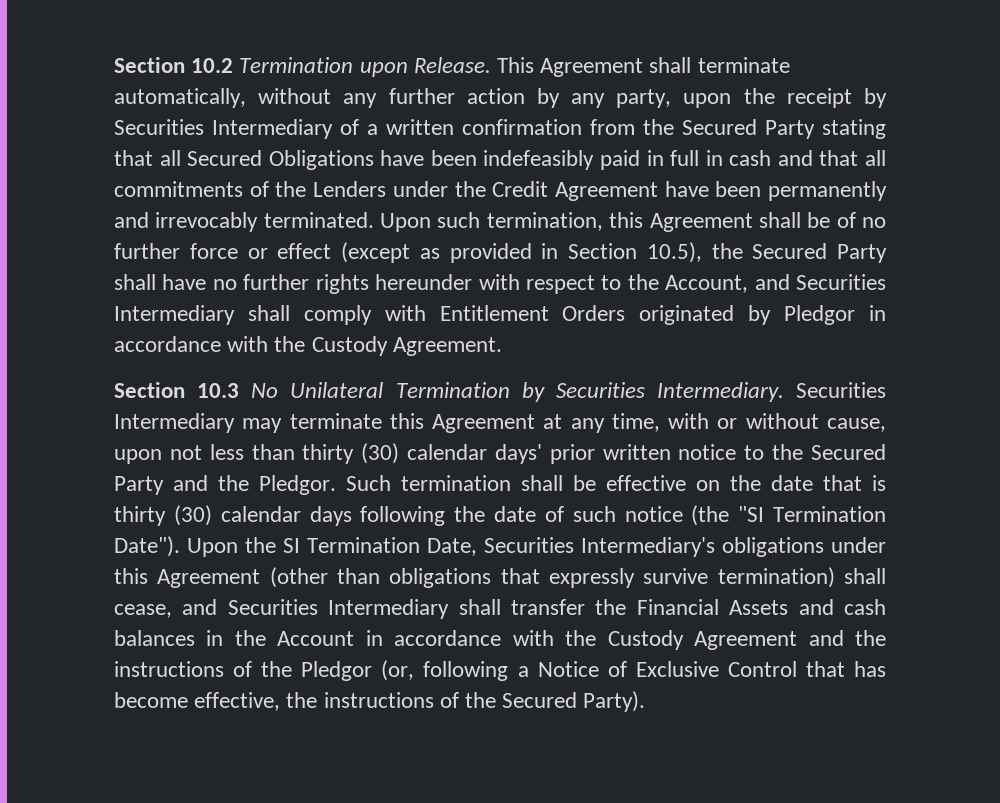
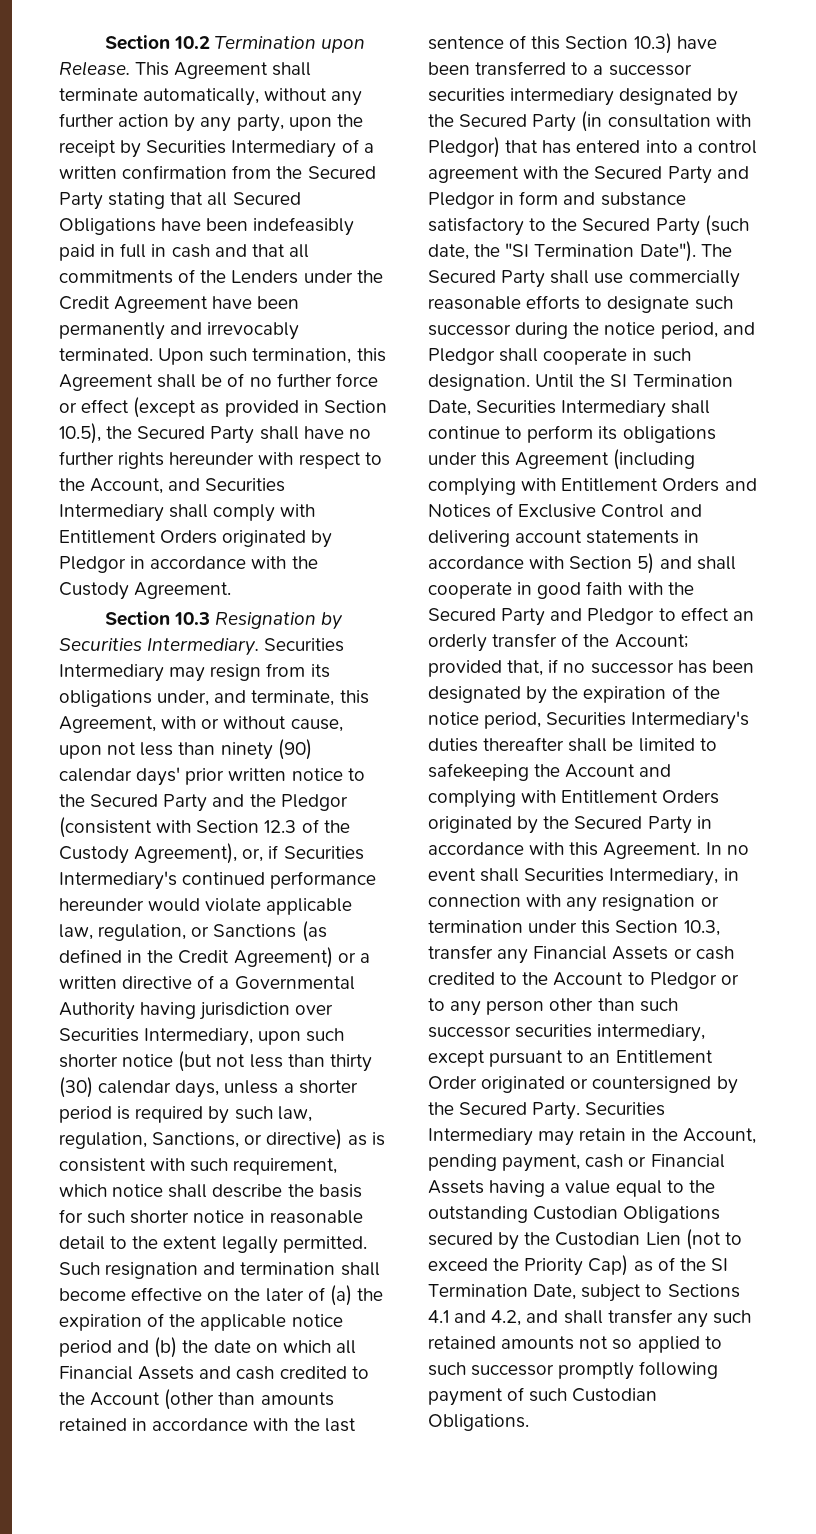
- Section 10.3 No Unilateral Termination by Securities Intermediary.
+ Section 10.3 Resignation by Securities Intermediary.
- Securities Intermediary may terminate this Agreement at any time, with or without cause, upon not less than thirty (30) calendar days' prior written notice to the Secured Party and the Pledgor. Such termination shall be effective on the date that is thirty (30) calendar days following the date of such notice (the "SI Termination Date"). Upon the SI Termination Date, Securities Intermediary's obligations under this Agreement (other than obligations that expressly survive termination) shall cease, and Securities Intermediary shall transfer the Financial Assets and cash balances in the Account in accordance with the Custody Agreement and the instructions of the Pledgor (or, following a Notice of Exclusive Control that has become effective, the instructions of the Secured Party).
+ Securities Intermediary may resign from its obligations under, and terminate, this Agreement, with or without cause, upon not less than ninety (90) calendar days' prior written notice to the Secured Party and the Pledgor (consistent with Section 12.3 of the Custody Agreement), or, if Securities Intermediary's continued performance hereunder would violate applicable law, regulation, or Sanctions (as defined in the Credit Agreement) or a written directive of a Governmental Authority having jurisdiction over Securities Intermediary, upon such shorter notice (but not less than thirty (30) calendar days, unless a shorter period is required by such law, regulation, Sanctions, or directive) as is consistent with such requirement, which notice shall describe the basis for such shorter notice in reasonable detail to the extent legally permitted. Such resignation and termination shall become effective on the later of (a) the expiration of the applicable notice period and (b) the date on which all Financial Assets and cash credited to the Account (other than amounts retained in accordance with the last sentence of this Section 10.3) have been transferred to a successor securities intermediary designated by the Secured Party (in consultation with Pledgor) that has entered into a control agreement with the Secured Party and Pledgor in form and substance satisfactory to the Secured Party (such date, the "SI Termination Date"). The Secured Party shall use commercially reasonable efforts to designate such successor during the notice period, and Pledgor shall cooperate in such designation. Until the SI Termination Date, Securities Intermediary shall continue to perform its obligations under this Agreement (including complying with Entitlement Orders and Notices of Exclusive Control and delivering account statements in accordance with Section 5) and shall cooperate in good faith with the Secured Party and Pledgor to effect an orderly transfer of the Account; provided that, if no successor has been designated by the expiration of the notice period, Securities Intermediary's duties thereafter shall be limited to safekeeping the Account and complying with Entitlement Orders originated by the Secured Party in accordance with this Agreement. In no event shall Securities Intermediary, in connection with any resignation or termination under this Section 10.3, transfer any Financial Assets or cash credited to the Account to Pledgor or to any person other than such successor securities intermediary, except pursuant to an Entitlement Order originated or countersigned by the Secured Party. Securities Intermediary may retain in the Account, pending payment, cash or Financial Assets having a value equal to the outstanding Custodian Obligations secured by the Custodian Lien (not to exceed the Priority Cap) as of the SI Termination Date, subject to Sections 4.1 and 4.2, and shall transfer any such retained amounts not so applied to such successor promptly following payment of such Custodian Obligations.

